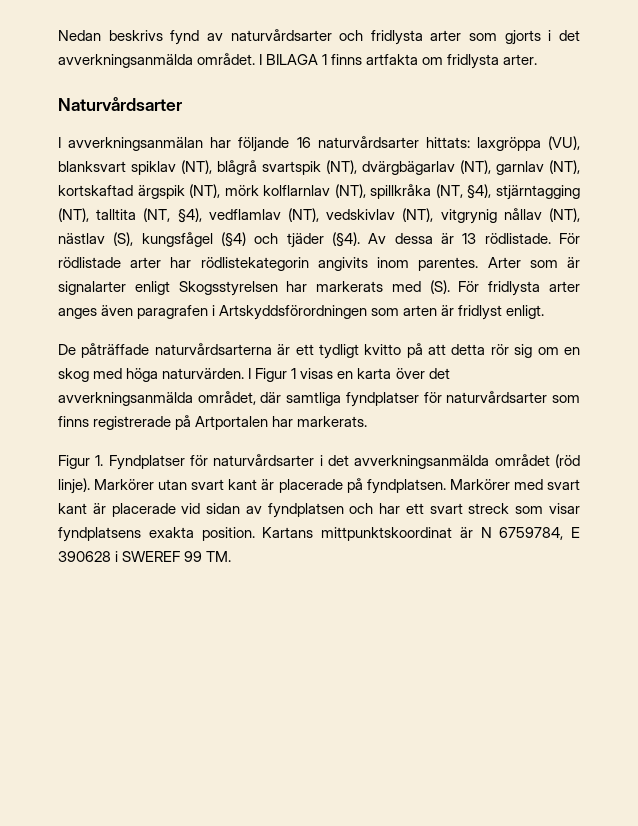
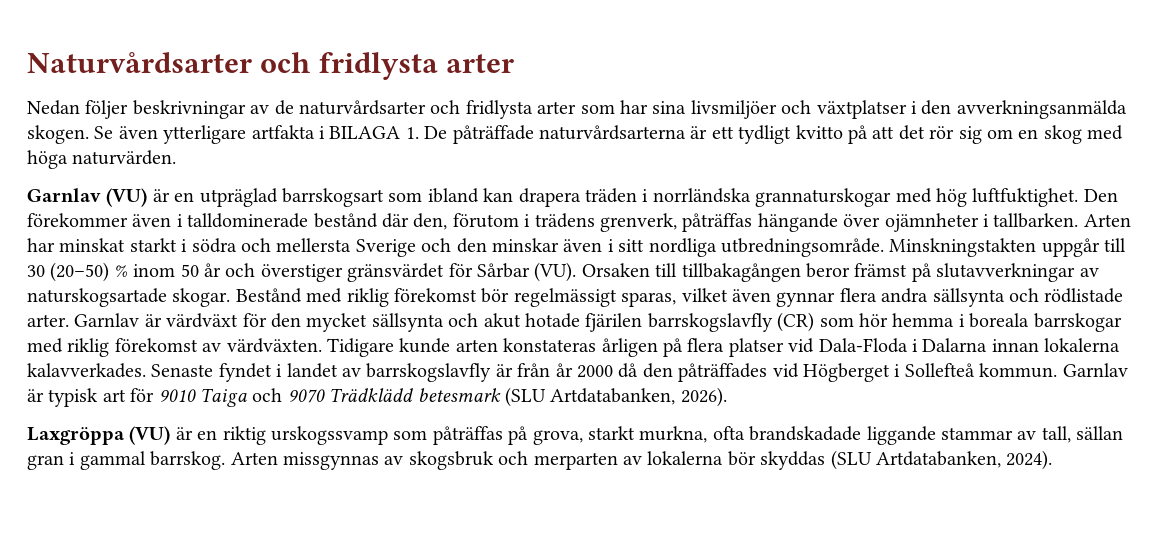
- Nedan beskrivs fynd av naturvårdsarter och fridlysta arter som gjorts i det avverkningsanmälda området. I BILAGA 1 finns artfakta om fridlysta arter.
- Naturvårdsarter
- I avverkningsanmälan har följande 16 naturvårdsarter hittats: laxgröppa (VU), blanksvart spiklav (NT), blågrå svartspik (NT), dvärgbägarlav (NT), garnlav (NT), kortskaftad ärgspik (NT), mörk kolflarnlav (NT), spillkråka (NT, §4), stjärntagging (NT), talltita (NT, §4), vedflamlav (NT), vedskivlav (NT), vitgrynig nållav (NT), nästlav (S), kungsfågel (§4) och tjäder (§4). Av dessa är 13 rödlistade. För rödlistade arter har rödlistekategorin angivits inom parentes. Arter som är signalarter enligt Skogsstyrelsen har markerats med (S). För fridlysta arter anges även paragrafen i Artskyddsförordningen som arten är fridlyst enligt.
- De påträffade naturvårdsarterna är ett tydligt kvitto på att detta rör sig om en skog med höga naturvärden. I Figur 1 visas en karta över det avverkningsanmälda området, där samtliga fyndplatser för naturvårdsarter som finns registrerade på Artportalen har markerats.
- Figur 1. Fyndplatser för naturvårdsarter i det avverkningsanmälda området (röd linje). Markörer utan svart kant är placerade på fyndplatsen. Markörer med svart kant är placerade vid sidan av fyndplatsen och har ett svart streck som visar fyndplatsens exakta position. Kartans mittpunktskoordinat är N 6759784, E 390628 i SWEREF 99 TM.
+ Naturvårdsarter och fridlysta arter
+ Nedan följer beskrivningar av de naturvårdsarter och fridlysta arter som har sina livsmiljöer och växtplatser i den avverkningsanmälda skogen. Se även ytterligare artfakta i BILAGA 1. De påträffade naturvårdsarterna är ett tydligt kvitto på att det rör sig om en skog med höga naturvärden.
+ Garnlav (VU) är en utpräglad barrskogsart som ibland kan drapera träden i norrländska grannaturskogar med hög luftfuktighet. Den förekommer även i talldominerade bestånd där den, förutom i trädens grenverk, påträffas hängande över ojämnheter i tallbarken. Arten har minskat starkt i södra och mellersta Sverige och den minskar även i sitt nordliga utbredningsområde. Minskningstakten uppgår till 30 (20–50) % inom 50 år och överstiger gränsvärdet för Sårbar (VU). Orsaken till tillbakagången beror främst på slutavverkningar av naturskogsartade skogar. Bestånd med riklig förekomst bör regelmässigt sparas, vilket även gynnar flera andra sällsynta och rödlistade arter. Garnlav är värdväxt för den mycket sällsynta och akut hotade fjärilen barrskogslavfly (CR) som hör hemma i boreala barrskogar med riklig förekomst av värdväxten. Tidigare kunde arten konstateras årligen på flera platser vid Dala-Floda i Dalarna innan lokalerna kalavverkades. Senaste fyndet i landet av barrskogslavfly är från år 2000 då den påträffades vid Högberget i Sollefteå kommun. Garnlav är typisk art för 9010 Taiga och 9070 Trädklädd betesmark (SLU Artdatabanken, 2026).
+ Laxgröppa (VU) är en riktig urskogssvamp som påträffas på grova, starkt murkna, ofta brandskadade liggande stammar av tall, sällan gran i gammal barrskog. Arten missgynnas av skogsbruk och merparten av lokalerna bör skyddas (SLU Artdatabanken, 2024).

